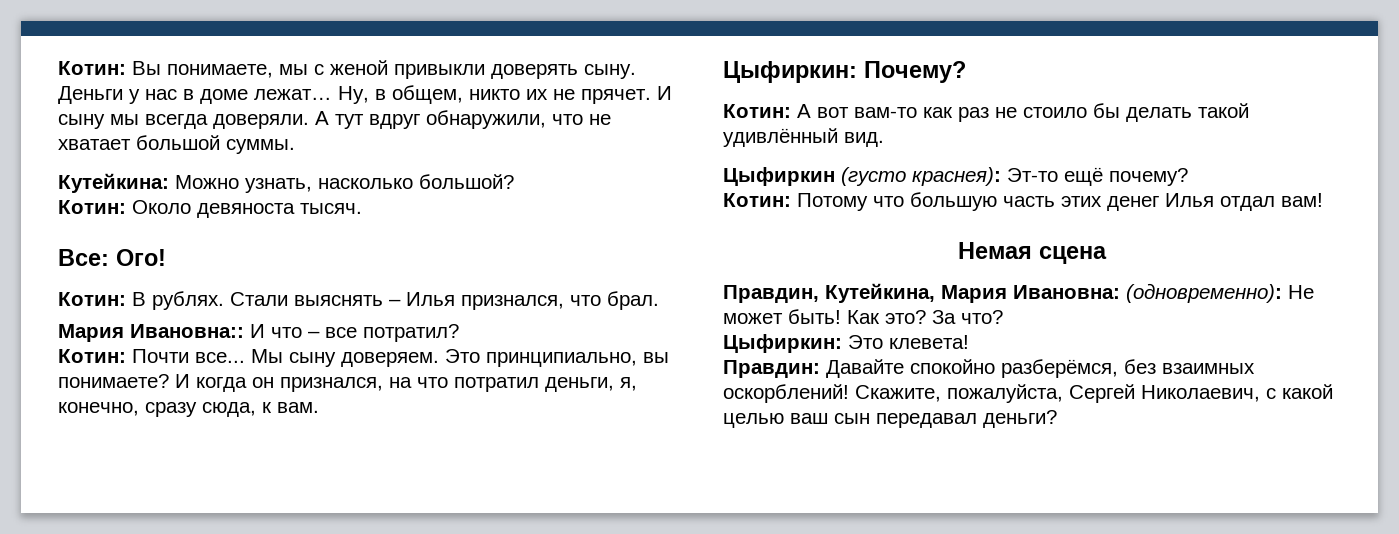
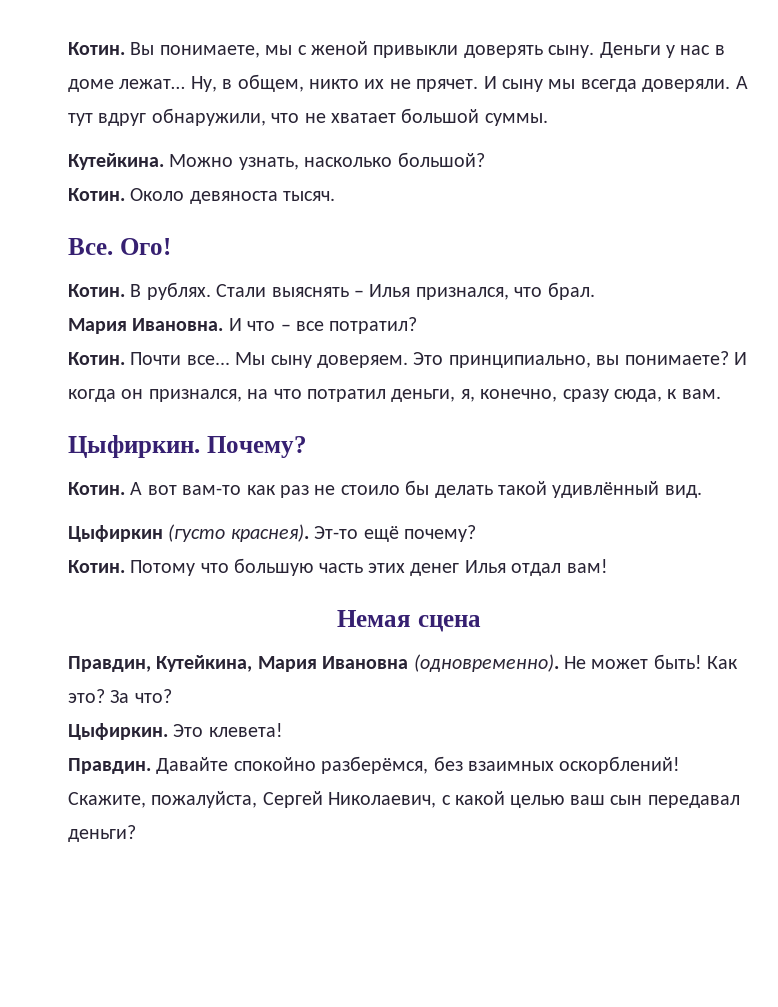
- Котин: Вы понимаете, мы с женой привыкли доверять сыну.
+ Котин. Вы понимаете, мы с женой привыкли доверять сыну.
- Кутейкина: Можно узнать, насколько большой?
+ Кутейкина. Можно узнать, насколько большой?
- Котин: Около девяноста тысяч.
+ Котин. Около девяноста тысяч.
- Все: Ого!
+ Все. Ого!
- Котин: В рублях.
+ Котин. В рублях.
- Мария Ивановна:: И что – все потратил?
+ Мария Ивановна. И что – все потратил?
- Котин: Почти все...
+ Котин. Почти все...
- Цыфиркин: Почему?
+ Цыфиркин. Почему?
- Котин: А вот вам-то как раз не стоило бы делать такой удивлённый вид.
+ Котин. А вот вам-то как раз не стоило бы делать такой удивлённый вид.
- Цыфиркин (густо краснея): Эт-то ещё почему?
+ Цыфиркин (густо краснея). Эт-то ещё почему?
- Котин: Потому что большую часть этих денег Илья отдал вам!
+ Котин. Потому что большую часть этих денег Илья отдал вам!
- Правдин, Кутейкина, Мария Ивановна: (одновременно): Не может быть!
+ Правдин, Кутейкина, Мария Ивановна (одновременно). Не может быть!
- Цыфиркин: Это клевета!
+ Цыфиркин. Это клевета!
- Правдин: Давайте спокойно разберёмся, без взаимных оскорблений!
+ Правдин. Давайте спокойно разберёмся, без взаимных оскорблений!

